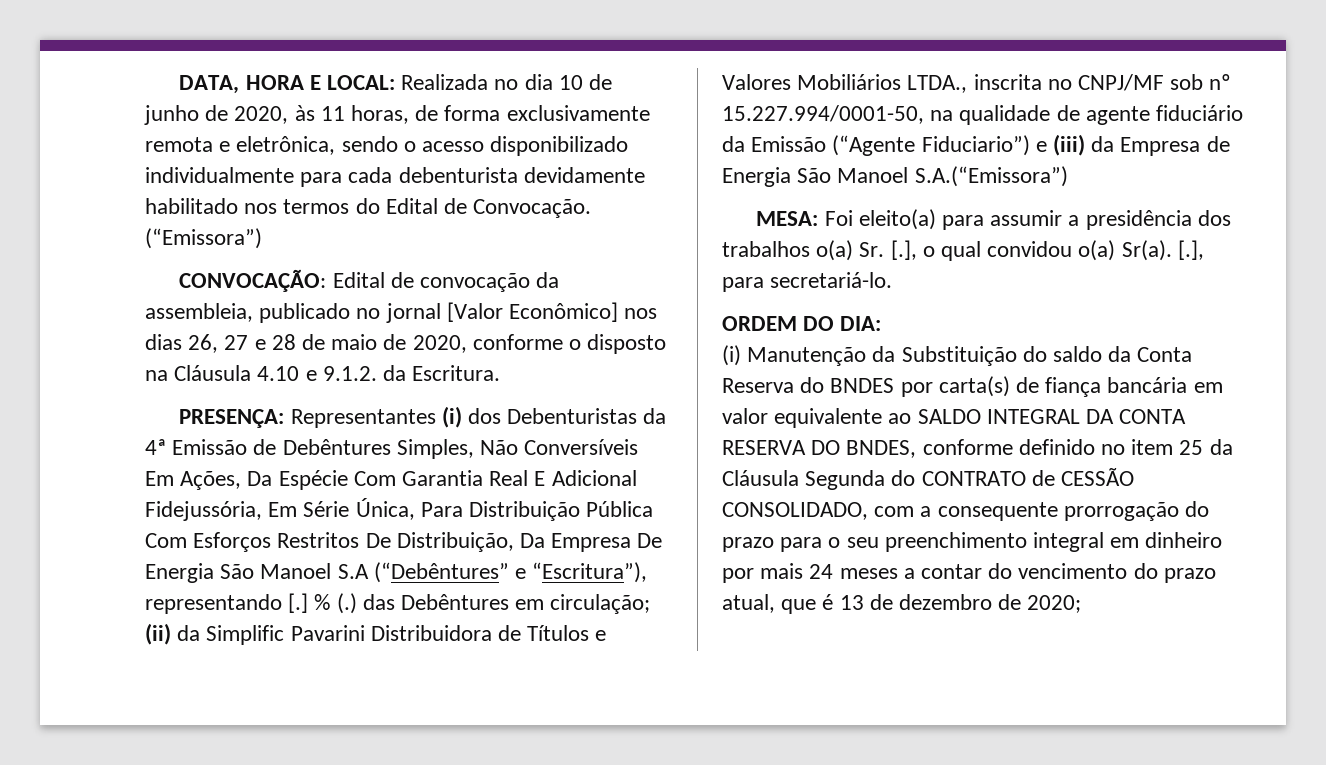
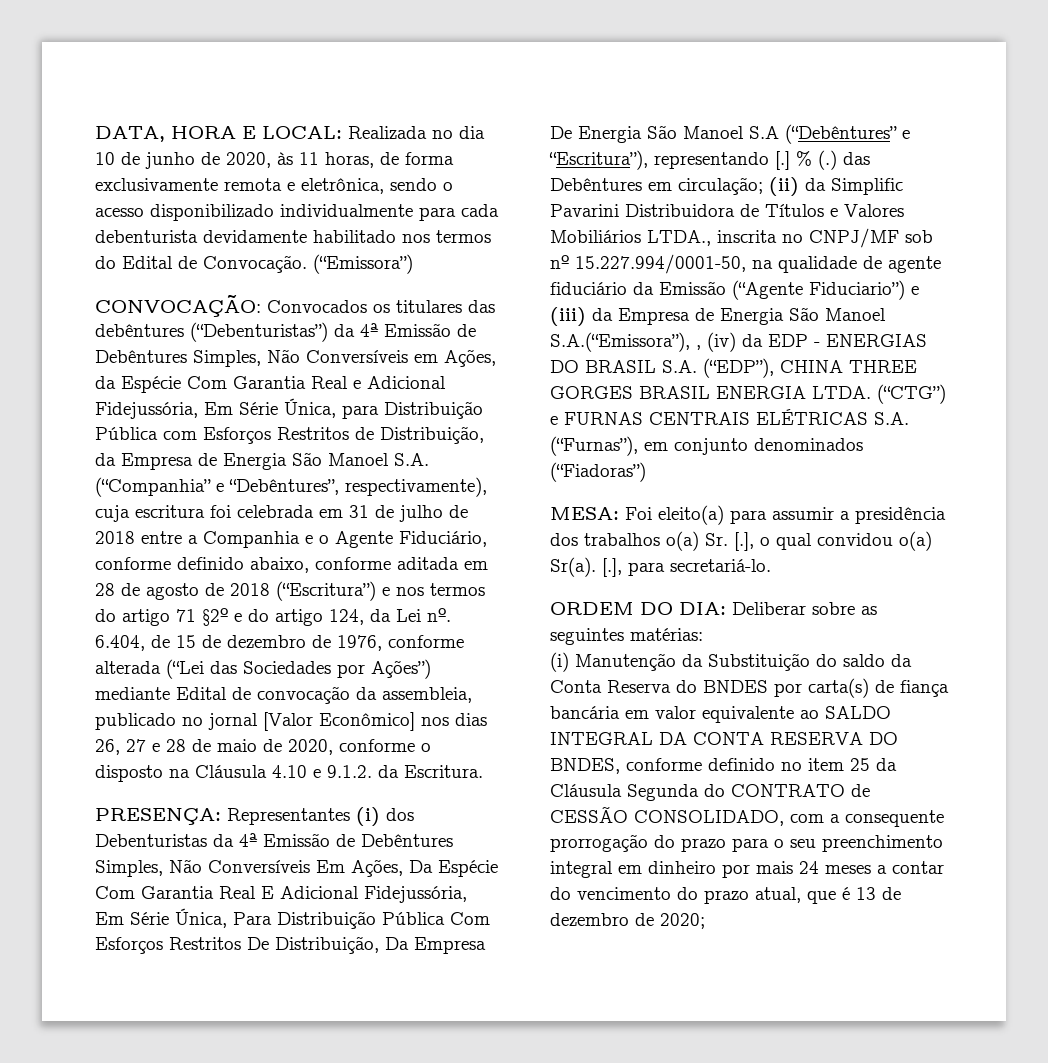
- CONVOCAÇÃO: Edital de convocação da assembleia, publicado no jornal [Valor Econômico] nos dias 26, 27 e 28 de maio de 2020, conforme o disposto na Cláusula 4.10 e 9.1.2. da Escritura.
+ CONVOCAÇÃO: Convocados os titulares das debêntures (“Debenturistas”) da 4ª Emissão de Debêntures Simples, Não Conversíveis em Ações, da Espécie Com Garantia Real e Adicional Fidejussória, Em Série Única, para Distribuição Pública com Esforços Restritos de Distribuição, da Empresa de Energia São Manoel S.A. (“Companhia” e “Debêntures”, respectivamente), cuja escritura foi celebrada em 31 de julho de 2018 entre a Companhia e o Agente Fiduciário, conforme definido abaixo, conforme aditada em 28 de agosto de 2018 (“Escritura”) e nos termos do artigo 71 §2º e do artigo 124, da Lei nº. 6.404, de 15 de dezembro de 1976, conforme alterada (“Lei das Sociedades por Ações”) mediante Edital de convocação da assembleia, publicado no jornal [Valor Econômico] nos dias 26, 27 e 28 de maio de 2020, conforme o disposto na Cláusula 4.10 e 9.1.2. da Escritura.
- % (.) das Debêntures em circulação; (ii) da Simplific Pavarini Distribuidora de Títulos e Valores Mobiliários LTDA., inscrita no CNPJ/MF sob nº 15.227.994/0001-50, na qualidade de agente fiduciário da Emissão (“Agente Fiduciario”) e (iii) da Empresa de Energia São Manoel S.A.(“Emissora”)
+ % (.) das Debêntures em circulação; (ii) da Simplific Pavarini Distribuidora de Títulos e Valores Mobiliários LTDA., inscrita no CNPJ/MF sob nº 15.227.994/0001-50, na qualidade de agente fiduciário da Emissão (“Agente Fiduciario”) e (iii) da Empresa de Energia São Manoel S.A.(“Emissora”), , (iv) da EDP - ENERGIAS DO BRASIL S.A. (“EDP”), CHINA THREE GORGES BRASIL ENERGIA LTDA. (“CTG”) e FURNAS CENTRAIS ELÉTRICAS S.A. (“Furnas”), em conjunto denominados (“Fiadoras”)
- ORDEM DO DIA:
+ ORDEM DO DIA: Deliberar sobre as seguintes matérias:

